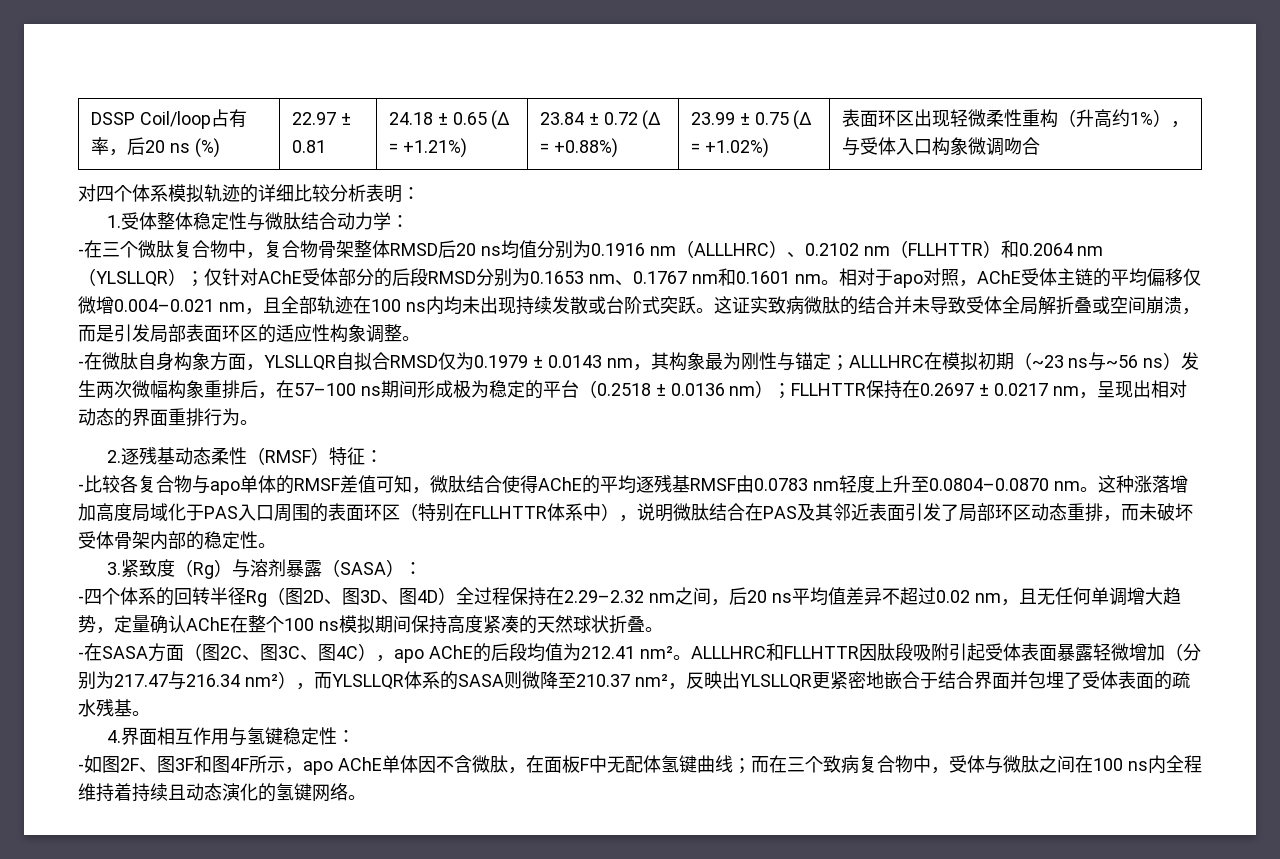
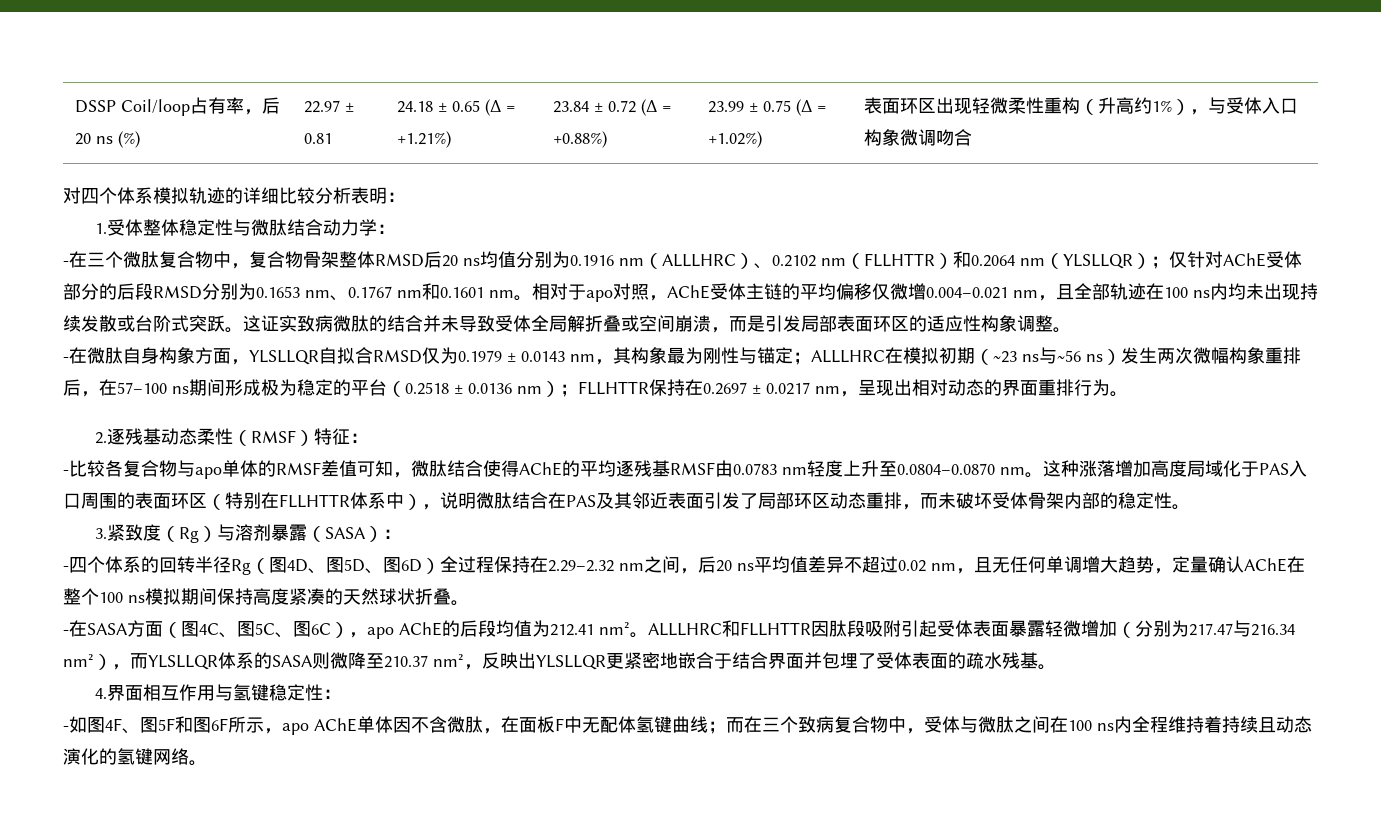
- -四个体系的回转半径Rg（图2D、图3D、图4D）全过程保持在2.29–2.32 nm之间，后20 ns平均值差异不超过0.02 nm，且无任何单调增大趋势，定量确认AChE在整个100 ns模拟期间保持高度紧凑的天然球状折叠。
+ -四个体系的回转半径Rg（图4D、图5D、图6D）全过程保持在2.29–2.32 nm之间，后20 ns平均值差异不超过0.02 nm，且无任何单调增大趋势，定量确认AChE在整个100 ns模拟期间保持高度紧凑的天然球状折叠。
- -在SASA方面（图2C、图3C、图4C），apo AChE的后段均值为212.41 nm²。
+ -在SASA方面（图4C、图5C、图6C），apo AChE的后段均值为212.41 nm²。
- -如图2F、图3F和图4F所示，apo AChE单体因不含微肽，在面板F中无配体氢键曲线；而在三个致病复合物中，受体与微肽之间在100 ns内全程维持着持续且动态演化的氢键网络。
+ -如图4F、图5F和图6F所示，apo AChE单体因不含微肽，在面板F中无配体氢键曲线；而在三个致病复合物中，受体与微肽之间在100 ns内全程维持着持续且动态演化的氢键网络。

